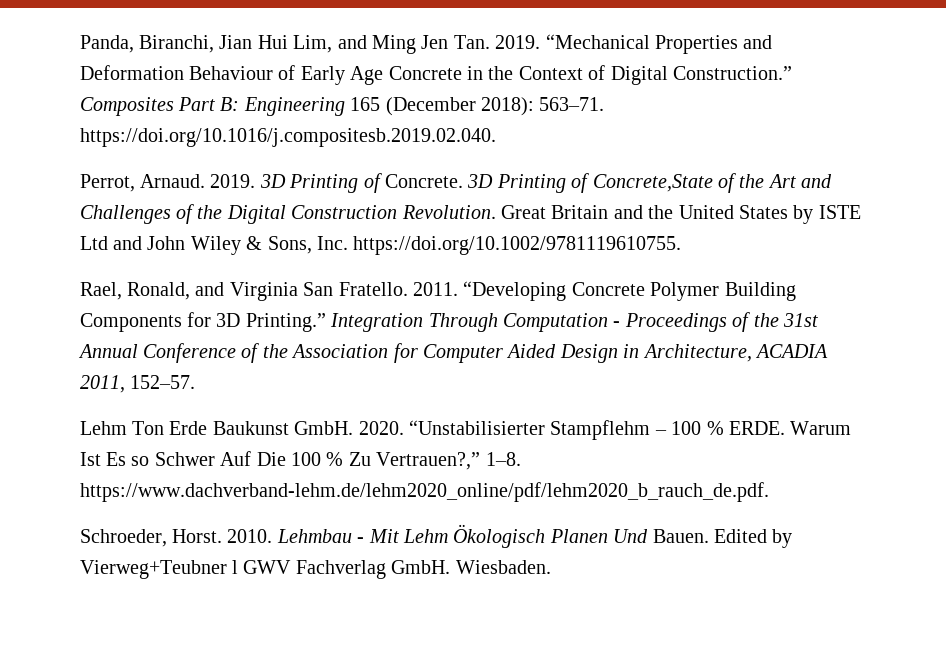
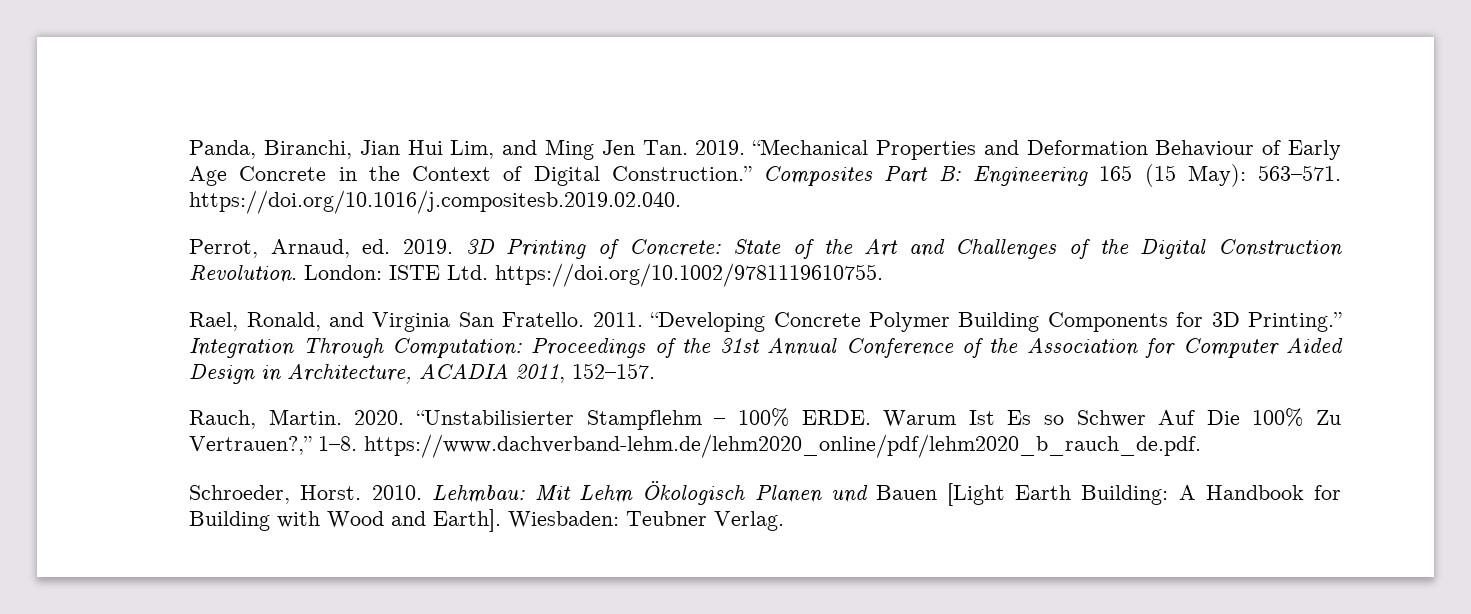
- Composites Part B: Engineering 165 (December 2018): 563–71. https://doi.org/10.1016/j.compositesb.2019.02.040.
+ Composites Part B: Engineering 165 (15 May): 563–571. https://doi.org/10.1016/j.compositesb.2019.02.040.
- Perrot, Arnaud. 2019.
+ Perrot, Arnaud, ed. 2019.
- 3D Printing of Concrete. 3D Printing of Concrete,State of the Art and Challenges of the Digital Construction Revolution.
+ 3D Printing of Concrete: State of the Art and Challenges of the Digital Construction Revolution.
- Great Britain and the United States by ISTE Ltd and John Wiley & Sons, Inc. https://doi.org/10.1002/9781119610755.
+ London: ISTE Ltd. https://doi.org/10.1002/9781119610755.
- Integration Through Computation - Proceedings of the 31st Annual Conference of the Association for Computer Aided Design in Architecture, ACADIA 2011, 152–57.
- Lehm Ton Erde Baukunst GmbH.
+ Integration Through Computation: Proceedings of the 31st Annual Conference of the Association for Computer Aided Design in Architecture, ACADIA 2011, 152–157.
+ Rauch, Martin.
- “Unstabilisierter Stampflehm – 100 % ERDE.
+ “Unstabilisierter Stampflehm – 100% ERDE.
- Warum Ist Es so Schwer Auf Die 100 % Zu Vertrauen?,” 1–8. https://www.dachverband-lehm.de/lehm2020_online/pdf/lehm2020_b_rauch_de.pdf.
+ Warum Ist Es so Schwer Auf Die 100% Zu Vertrauen?,” 1–8. https://www.dachverband-lehm.de/lehm2020_online/pdf/lehm2020_b_rauch_de.pdf.
- Lehmbau - Mit Lehm Ökologisch Planen Und Bauen. Edited by Vierweg+Teubner l GWV Fachverlag GmbH. Wiesbaden.
+ Lehmbau: Mit Lehm Ökologisch Planen und Bauen [Light Earth Building: A Handbook for Building with Wood and Earth]. Wiesbaden: Teubner Verlag.

